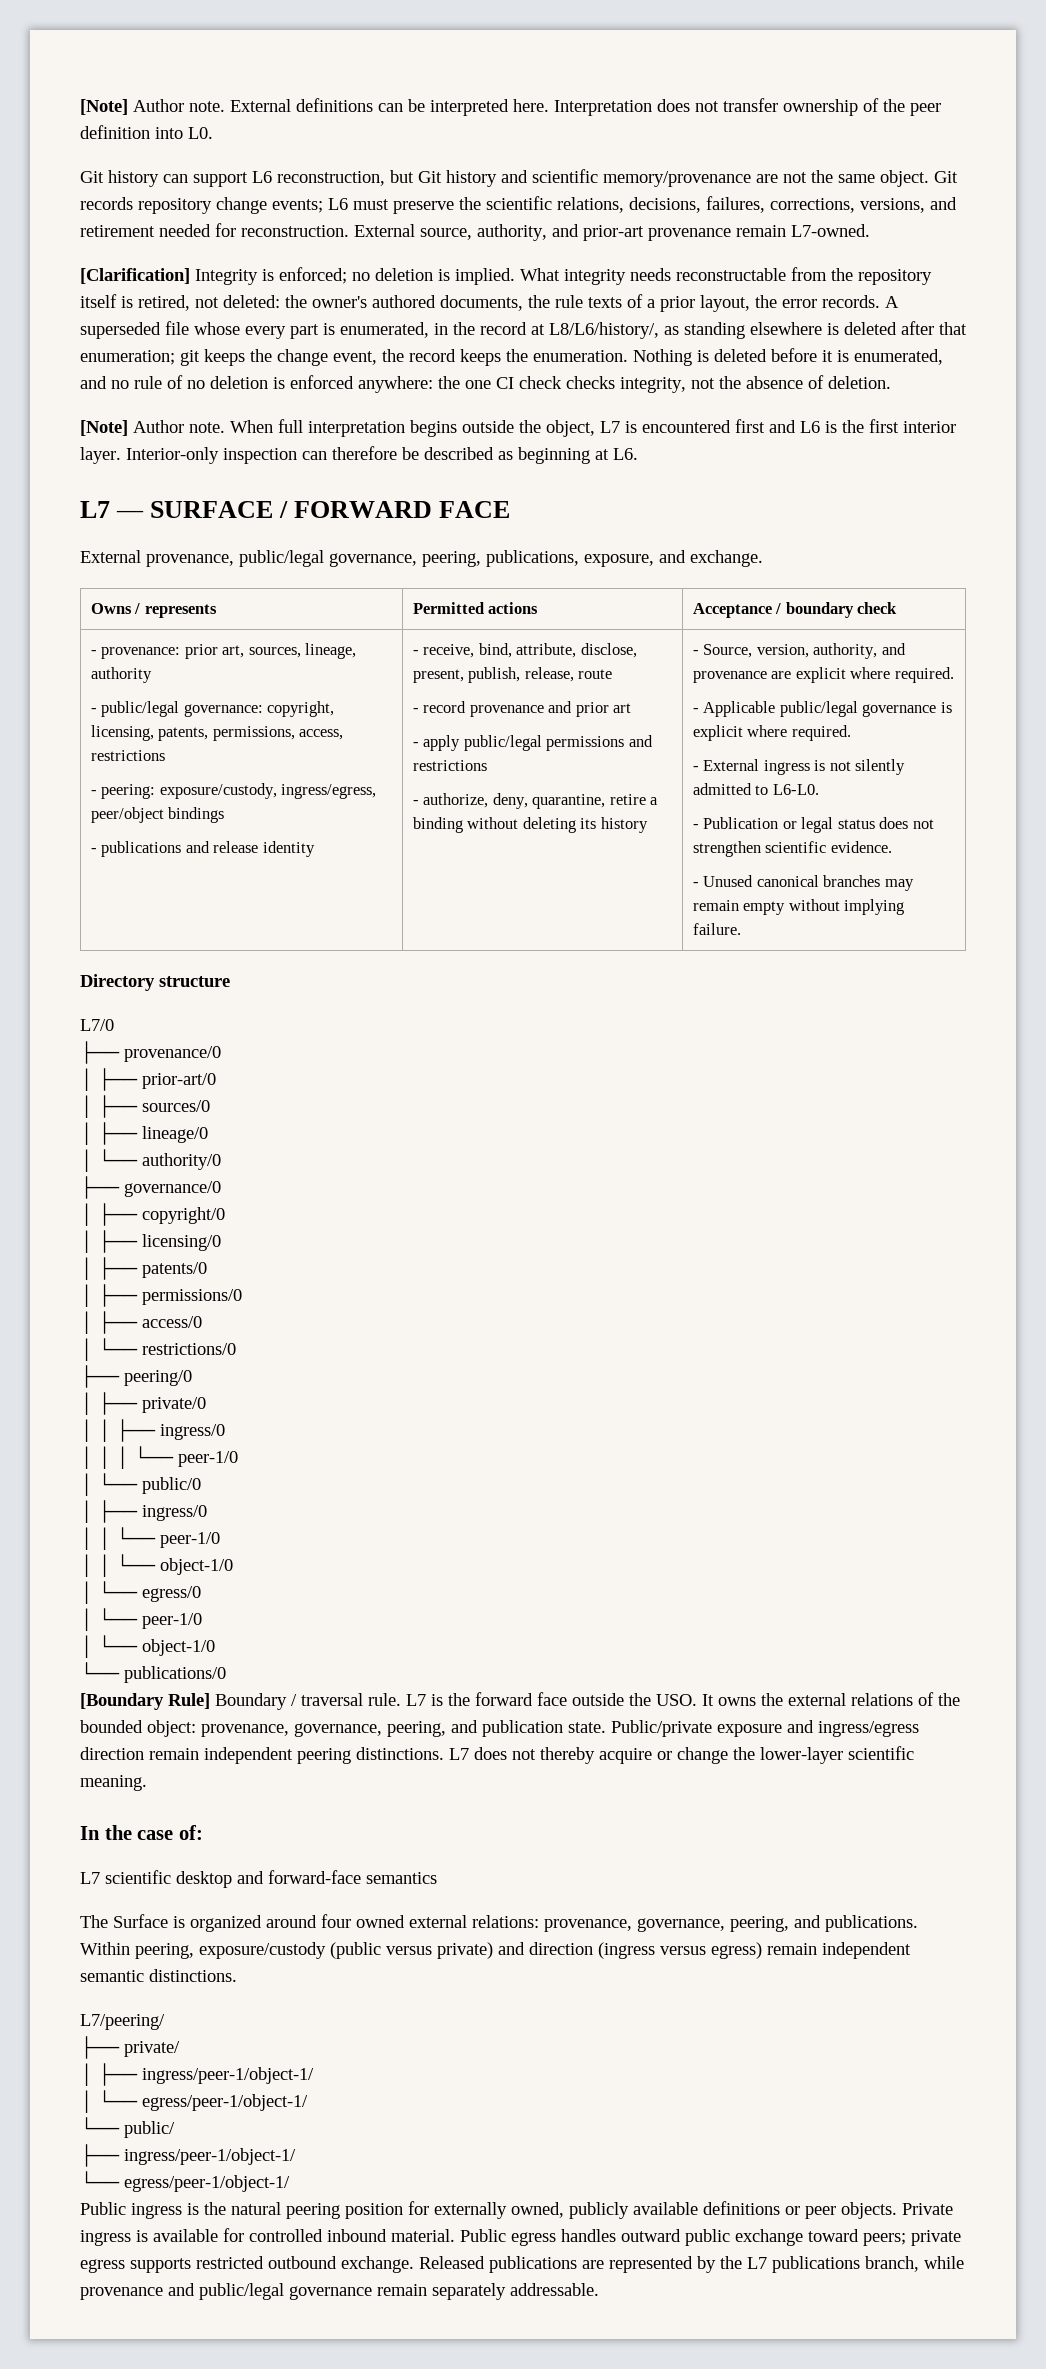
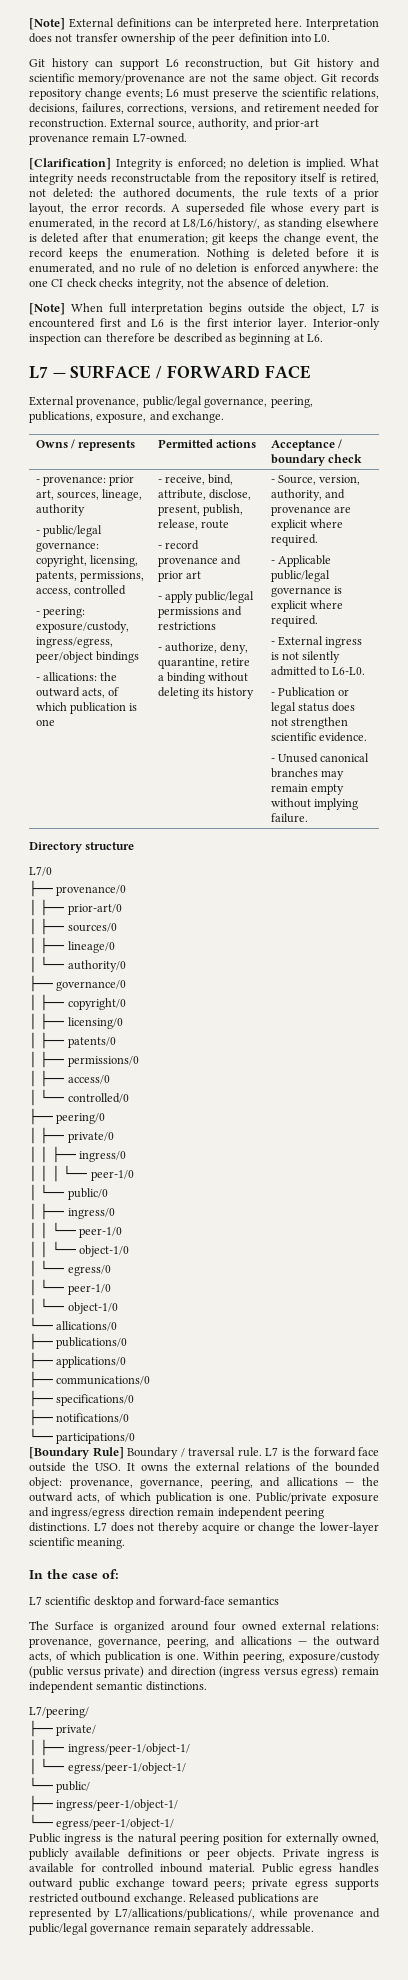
- [Note] Author note. External definitions can be interpreted here.
+ [Note] External definitions can be interpreted here.
- What integrity needs reconstructable from the repository itself is retired, not deleted: the owner's authored documents, the rule texts of a prior layout, the error records.
+ What integrity needs reconstructable from the repository itself is retired, not deleted: the authored documents, the rule texts of a prior layout, the error records.
- [Note] Author note. When full interpretation begins outside the object, L7 is encountered first and L6 is the first interior layer.
+ [Note] When full interpretation begins outside the object, L7 is encountered first and L6 is the first interior layer.
- - public/legal governance: copyright, licensing, patents, permissions, access, restrictions
+ - public/legal governance: copyright, licensing, patents, permissions, access, controlled
- - publications and release identity
+ - allications: the outward acts, of which publication is one
- │ └── restrictions/0
+ │ └── controlled/0
- └── publications/0
+ └── allications/0
+ ├── publications/0
+ ├── applications/0
+ ├── communications/0
+ ├── specifications/0
+ ├── notifications/0
+ └── participations/0
- L7 is the forward face outside the USO. It owns the external relations of the bounded object: provenance, governance, peering, and publication state.
+ L7 is the forward face outside the USO. It owns the external relations of the bounded object: provenance, governance, peering, and allications — the outward acts, of which publication is one.
- The Surface is organized around four owned external relations: provenance, governance, peering, and publications.
+ The Surface is organized around four owned external relations: provenance, governance, peering, and allications — the outward acts, of which publication is one.
- Released publications are represented by the L7 publications branch, while provenance and public/legal governance remain separately addressable.
+ Released publications are represented by L7/allications/publications/, while provenance and public/legal governance remain separately addressable.

